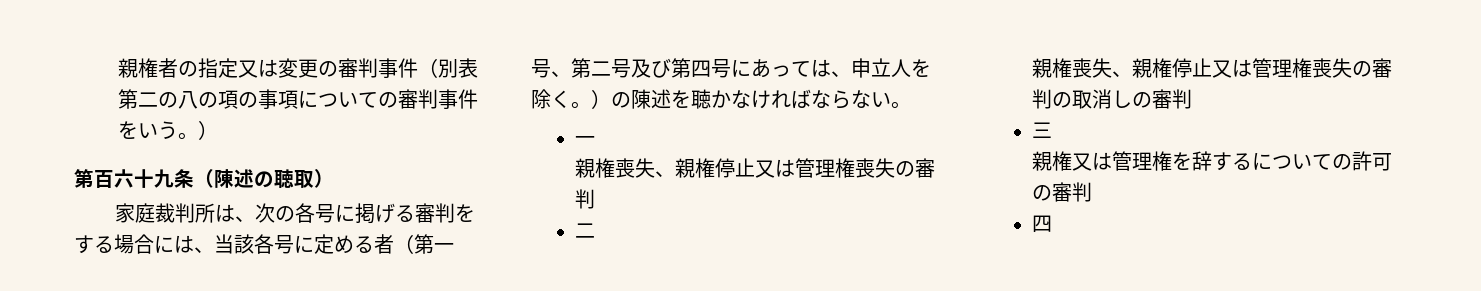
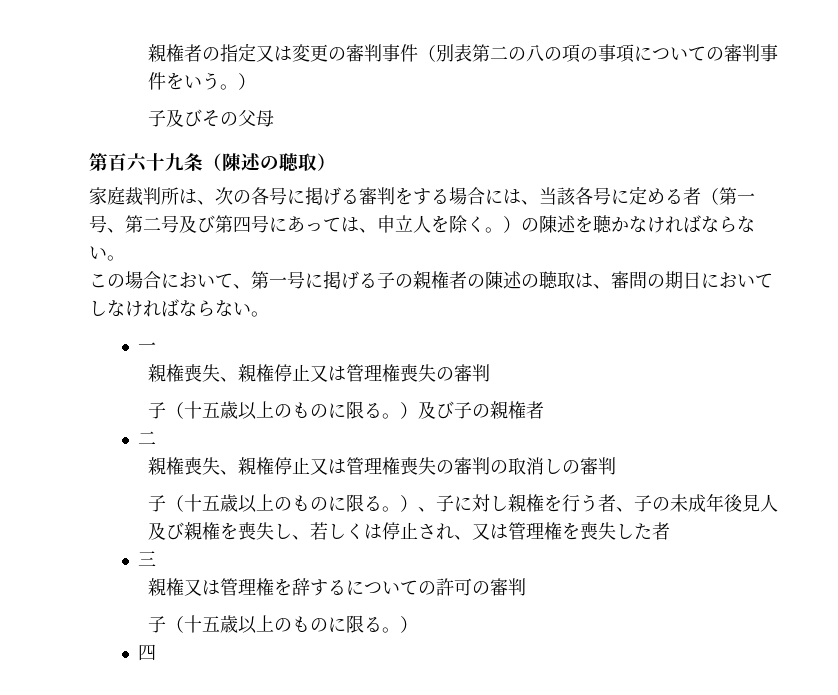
+ 子及びその父母
+ この場合において、第一号に掲げる子の親権者の陳述の聴取は、審問の期日においてしなければならない。
+ 子（十五歳以上のものに限る。）及び子の親権者
+ 子（十五歳以上のものに限る。）、子に対し親権を行う者、子の未成年後見人及び親権を喪失し、若しくは停止され、又は管理権を喪失した者
  親権又は管理権を辞するについての許可の審判
+ 子（十五歳以上のものに限る。）

